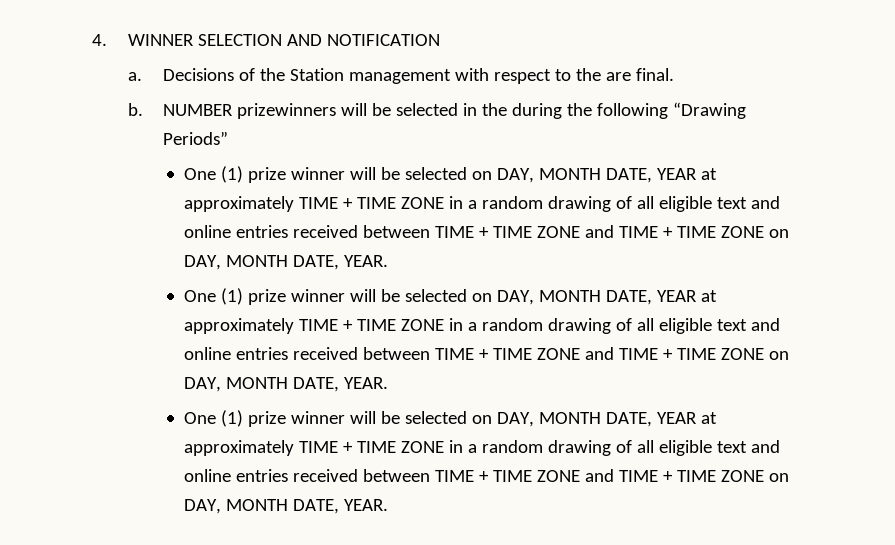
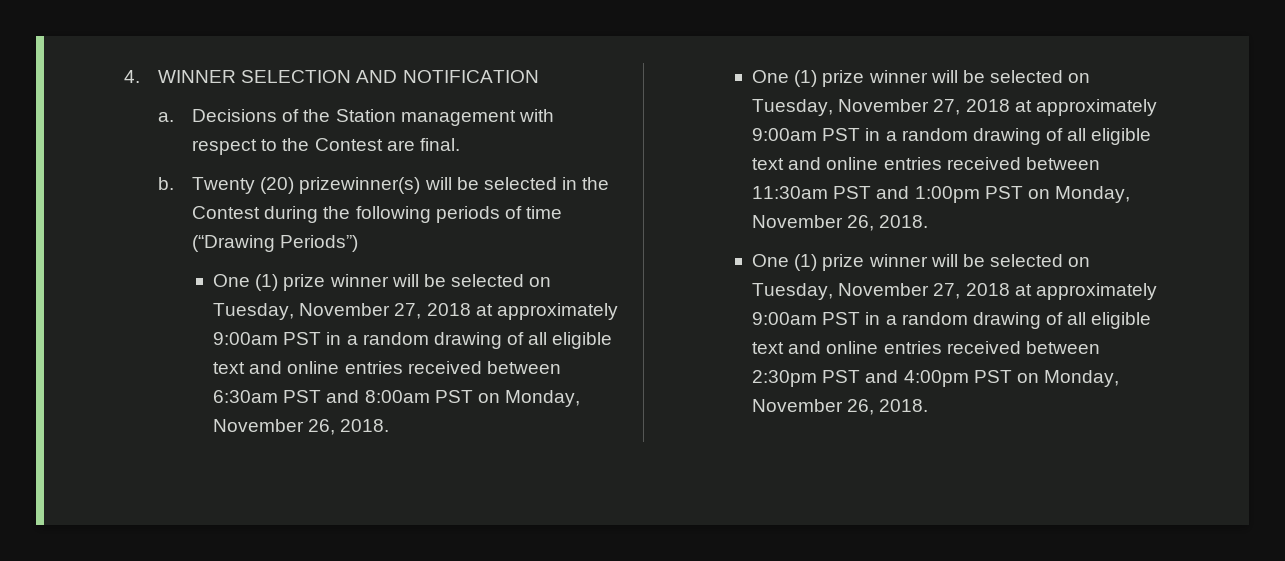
- Decisions of the Station management with respect to the are final.
+ Decisions of the Station management with respect to the Contest are final.
- NUMBER prizewinners will be selected in the during the following “Drawing Periods”
- One (1) prize winner will be selected on DAY, MONTH DATE, YEAR at approximately TIME + TIME ZONE in a random drawing of all eligible text and online entries received between TIME + TIME ZONE and TIME + TIME ZONE on DAY, MONTH DATE, YEAR.
- One (1) prize winner will be selected on DAY, MONTH DATE, YEAR at approximately TIME + TIME ZONE in a random drawing of all eligible text and online entries received between TIME + TIME ZONE and TIME + TIME ZONE on DAY, MONTH DATE, YEAR.
- One (1) prize winner will be selected on DAY, MONTH DATE, YEAR at approximately TIME + TIME ZONE in a random drawing of all eligible text and online entries received between TIME + TIME ZONE and TIME + TIME ZONE on DAY, MONTH DATE, YEAR.
+ Twenty (20) prizewinner(s) will be selected in the Contest during the following periods of time (“Drawing Periods”)
+ One (1) prize winner will be selected on Tuesday, November 27, 2018 at approximately 9:00am PST in a random drawing of all eligible text and online entries received between 6:30am PST and 8:00am PST on Monday, November 26, 2018.
+ One (1) prize winner will be selected on Tuesday, November 27, 2018 at approximately 9:00am PST in a random drawing of all eligible text and online entries received between 11:30am PST and 1:00pm PST on Monday, November 26, 2018.
+ One (1) prize winner will be selected on Tuesday, November 27, 2018 at approximately 9:00am PST in a random drawing of all eligible text and online entries received between 2:30pm PST and 4:00pm PST on Monday, November 26, 2018.

